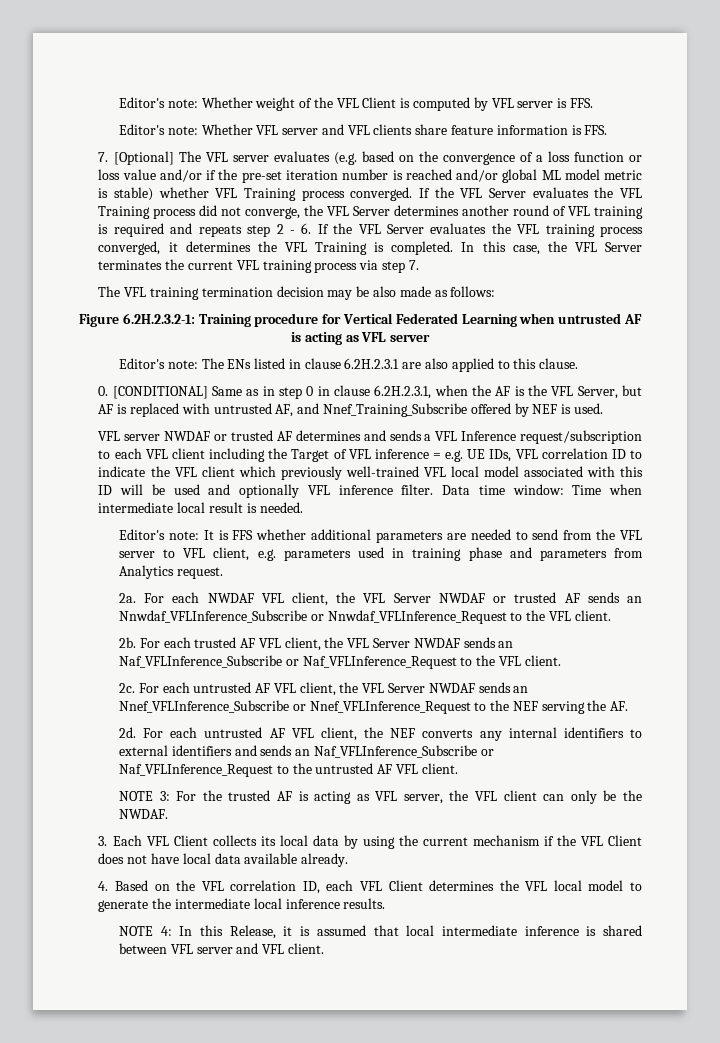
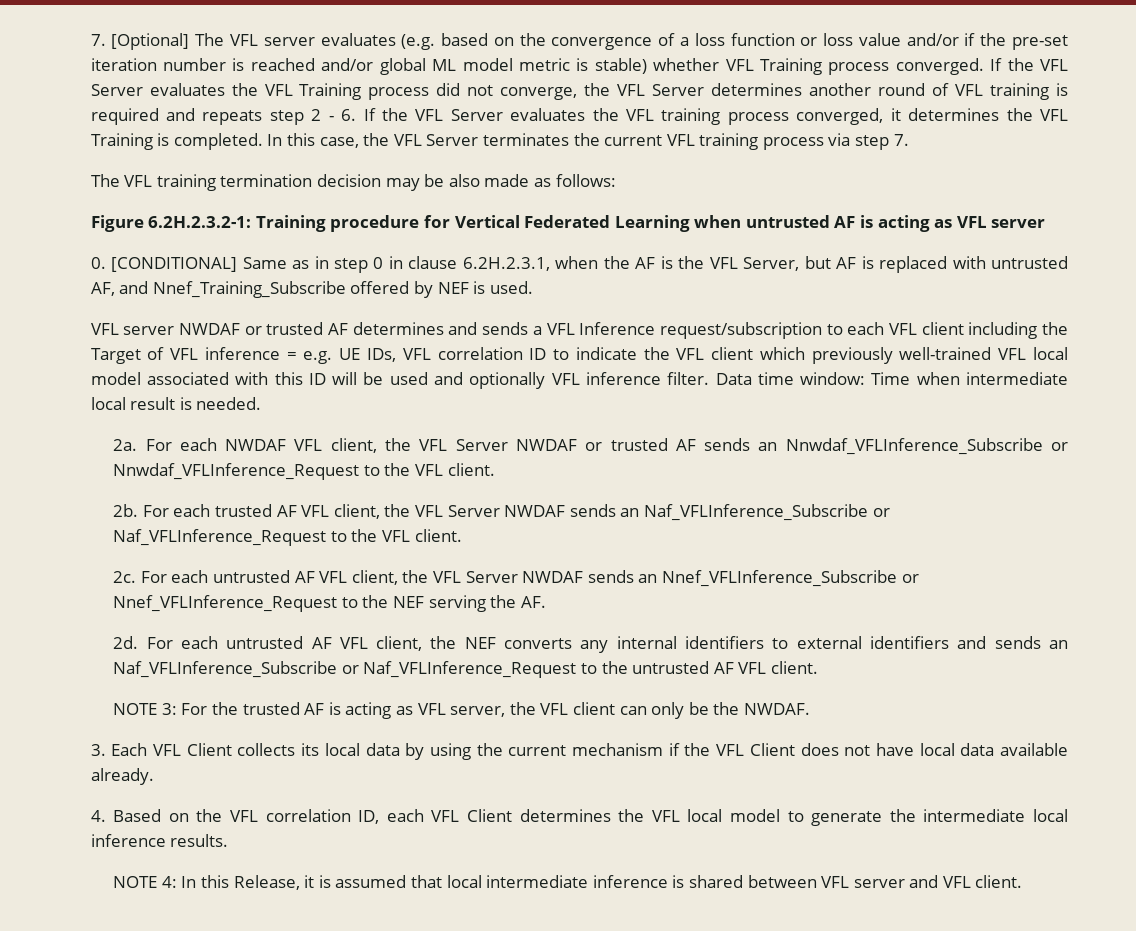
- Editor's note: Whether weight of the VFL Client is computed by VFL server is FFS.
- Editor's note: Whether VFL server and VFL clients share feature information is FFS.
- Editor's note: The ENs listed in clause 6.2H.2.3.1 are also applied to this clause.
- Editor's note: It is FFS whether additional parameters are needed to send from the VFL server to VFL client, e.g. parameters used in training phase and parameters from Analytics request.

